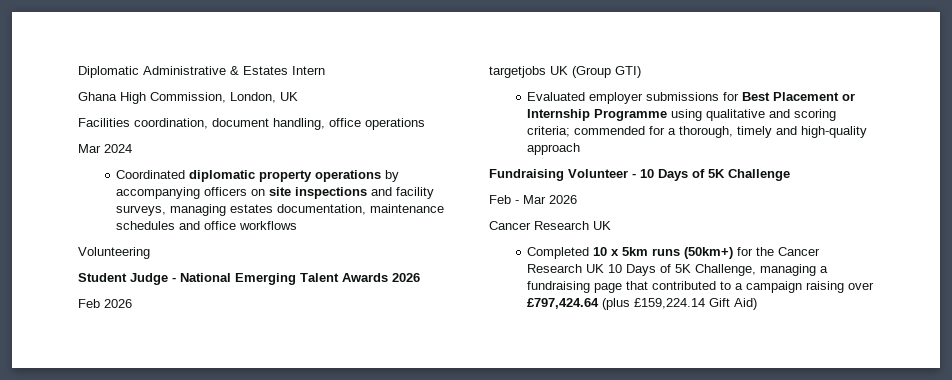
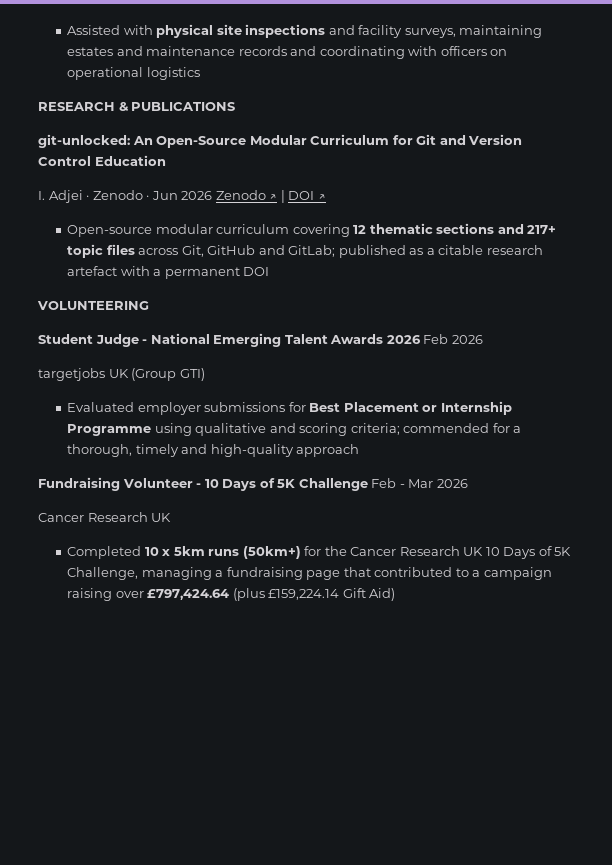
- Diplomatic Administrative & Estates Intern
- Ghana High Commission, London, UK
- Facilities coordination, document handling, office operations
- Mar 2024
- Coordinated diplomatic property operations by accompanying officers on site inspections and facility surveys, managing estates documentation, maintenance schedules and office workflows
- Volunteering
+ Assisted with physical site inspections and facility surveys, maintaining estates and maintenance records and coordinating with officers on operational logistics
+ RESEARCH & PUBLICATIONS
+ git-unlocked: An Open-Source Modular Curriculum for Git and Version Control Education
+ I. Adjei · Zenodo · Jun 2026 Zenodo ↗ | DOI ↗
+ Open-source modular curriculum covering 12 thematic sections and 217+ topic files across Git, GitHub and GitLab; published as a citable research artefact with a permanent DOI
+ VOLUNTEERING
- Student Judge - National Emerging Talent Awards 2026
- Feb 2026
+ Student Judge - National Emerging Talent Awards 2026 Feb 2026
- Fundraising Volunteer - 10 Days of 5K Challenge
- Feb - Mar 2026
+ Fundraising Volunteer - 10 Days of 5K Challenge Feb - Mar 2026

